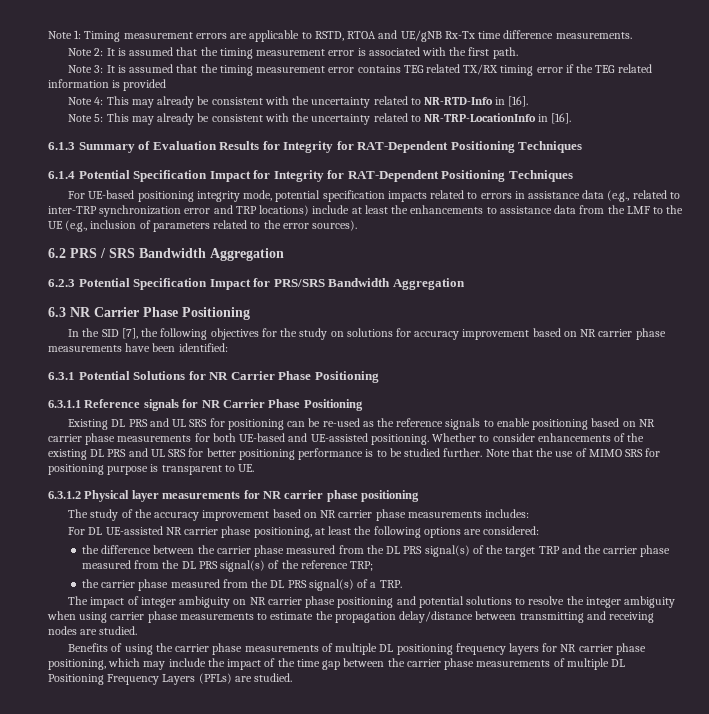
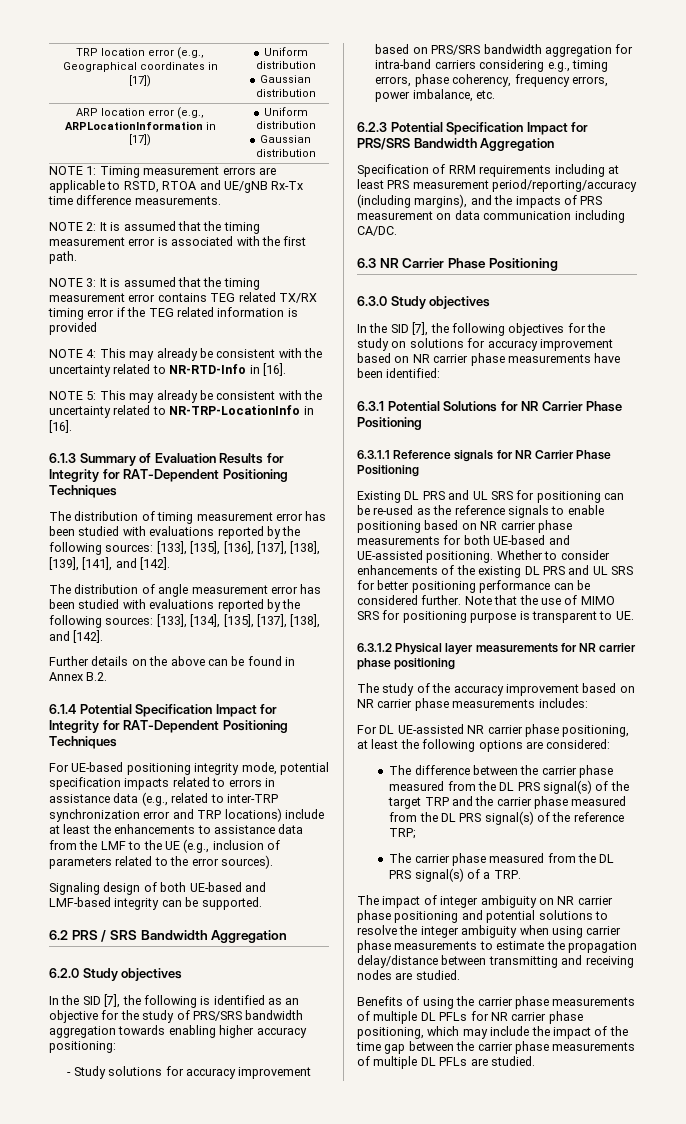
- Note 1: Timing measurement errors are applicable to RSTD, RTOA and UE/gNB Rx-Tx time difference measurements.
+ TRP location error (e.g., Geographical coordinates in [17]) | Uniform distribution
+ Gaussian distribution
+ ARP location error (e.g., ARPLocationInformation in [17]) | Uniform distribution
+ Gaussian distribution
+ NOTE 1: Timing measurement errors are applicable to RSTD, RTOA and UE/gNB Rx-Tx time difference measurements.
- Note 2: It is assumed that the timing measurement error is associated with the first path.
+ NOTE 2: It is assumed that the timing measurement error is associated with the first path.
- Note 3: It is assumed that the timing measurement error contains TEG related TX/RX timing error if the TEG related information is provided
+ NOTE 3: It is assumed that the timing measurement error contains TEG related TX/RX timing error if the TEG related information is provided
- Note 4: This may already be consistent with the uncertainty related to NR-RTD-Info in [16].
+ NOTE 4: This may already be consistent with the uncertainty related to NR-RTD-Info in [16].
- Note 5: This may already be consistent with the uncertainty related to NR-TRP-LocationInfo in [16].
+ NOTE 5: This may already be consistent with the uncertainty related to NR-TRP-LocationInfo in [16].
+ The distribution of timing measurement error has been studied with evaluations reported by the following sources: [133], [135], [136], [137], [138], [139], [141], and [142].
+ The distribution of angle measurement error has been studied with evaluations reported by the following sources: [133], [134], [135], [137], [138], and [142].
+ Further details on the above can be found in Annex B.2.
+ Signaling design of both UE-based and LMF-based integrity can be supported.
+ 6.2.0 Study objectives
+ In the SID [7], the following is identified as an objective for the study of PRS/SRS bandwidth aggregation towards enabling higher accuracy positioning:
+ - Study solutions for accuracy improvement based on PRS/SRS bandwidth aggregation for intra-band carriers considering e.g., timing errors, phase coherency, frequency errors, power imbalance, etc.
+ Specification of RRM requirements including at least PRS measurement period/reporting/accuracy (including margins), and the impacts of PRS measurement on data communication including CA/DC.
+ 6.3.0 Study objectives
- Whether to consider enhancements of the existing DL PRS and UL SRS for better positioning performance is to be studied further.
+ Whether to consider enhancements of the existing DL PRS and UL SRS for better positioning performance can be considered further.
- the difference between the carrier phase measured from the DL PRS signal(s) of the target TRP and the carrier phase measured from the DL PRS signal(s) of the reference TRP;
+ The difference between the carrier phase measured from the DL PRS signal(s) of the target TRP and the carrier phase measured from the DL PRS signal(s) of the reference TRP;
- the carrier phase measured from the DL PRS signal(s) of a TRP.
+ The carrier phase measured from the DL PRS signal(s) of a TRP.
- Benefits of using the carrier phase measurements of multiple DL positioning frequency layers for NR carrier phase positioning, which may include the impact of the time gap between the carrier phase measurements of multiple DL Positioning Frequency Layers (PFLs) are studied.
+ Benefits of using the carrier phase measurements of multiple DL PFLs for NR carrier phase positioning, which may include the impact of the time gap between the carrier phase measurements of multiple DL PFLs are studied.

